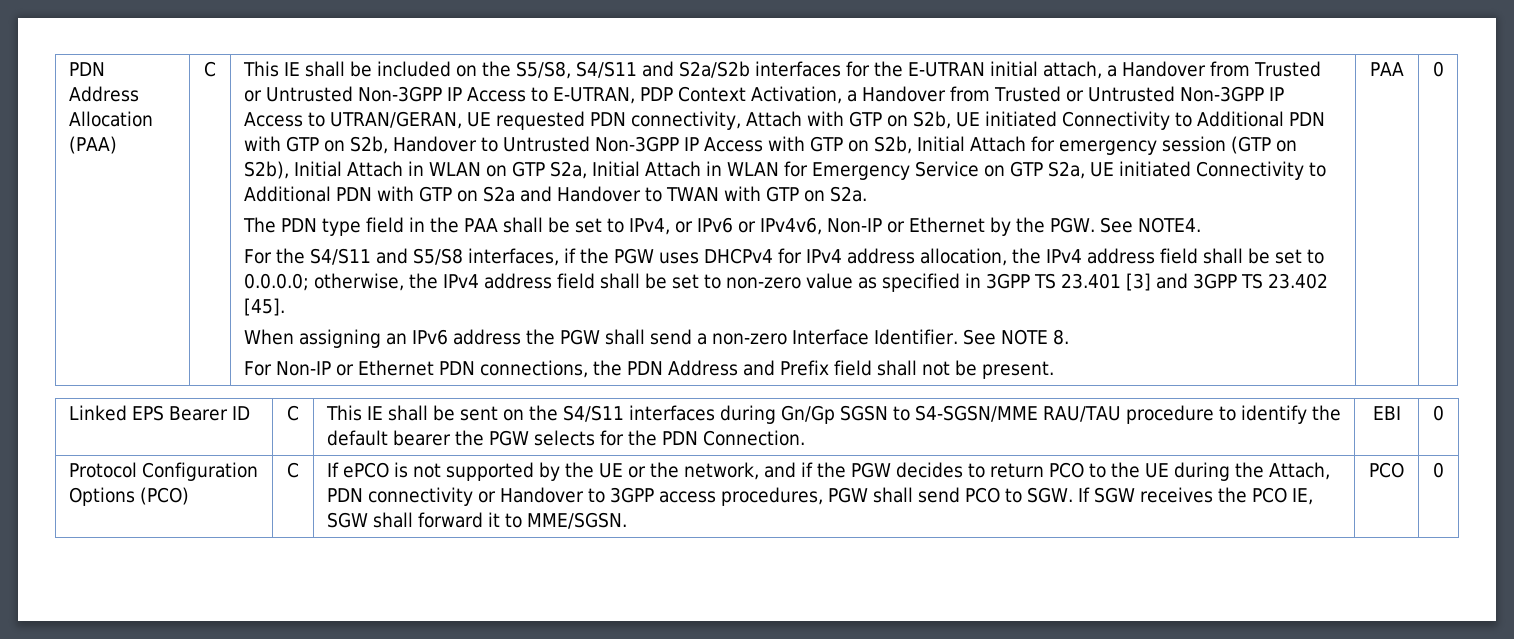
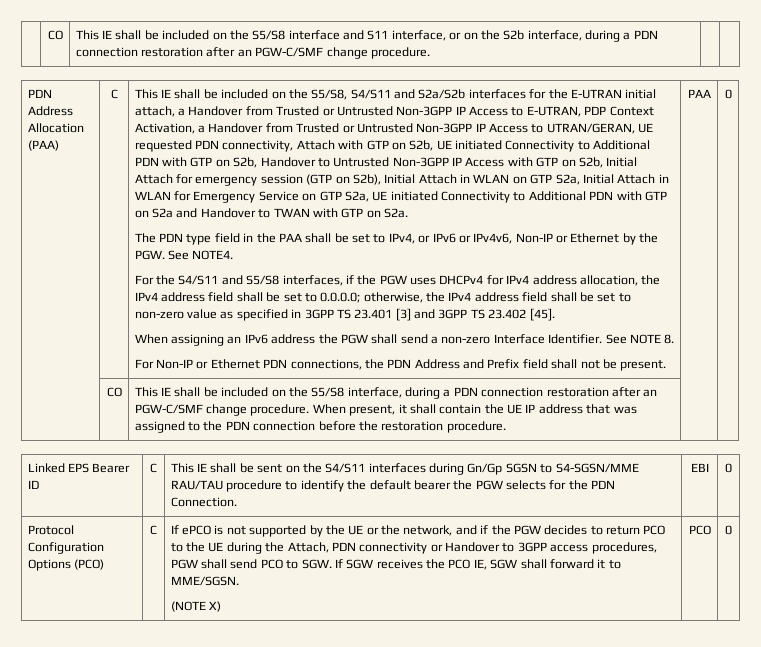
+ CO | This IE shall be included on the S5/S8 interface and S11 interface, or on the S2b interface, during a PDN connection restoration after an PGW-C/SMF change procedure.
+ | CO | This IE shall be included on the S5/S8 interface, during a PDN connection restoration after an PGW-C/SMF change procedure. When present, it shall contain the UE IP address that was assigned to the PDN connection before the restoration procedure. | |
+ (NOTE X)

